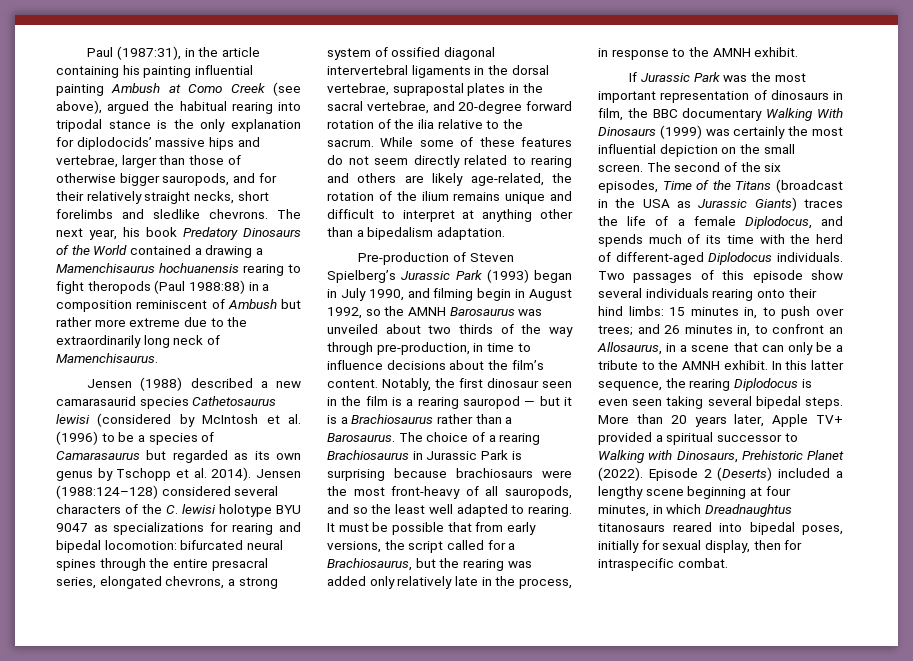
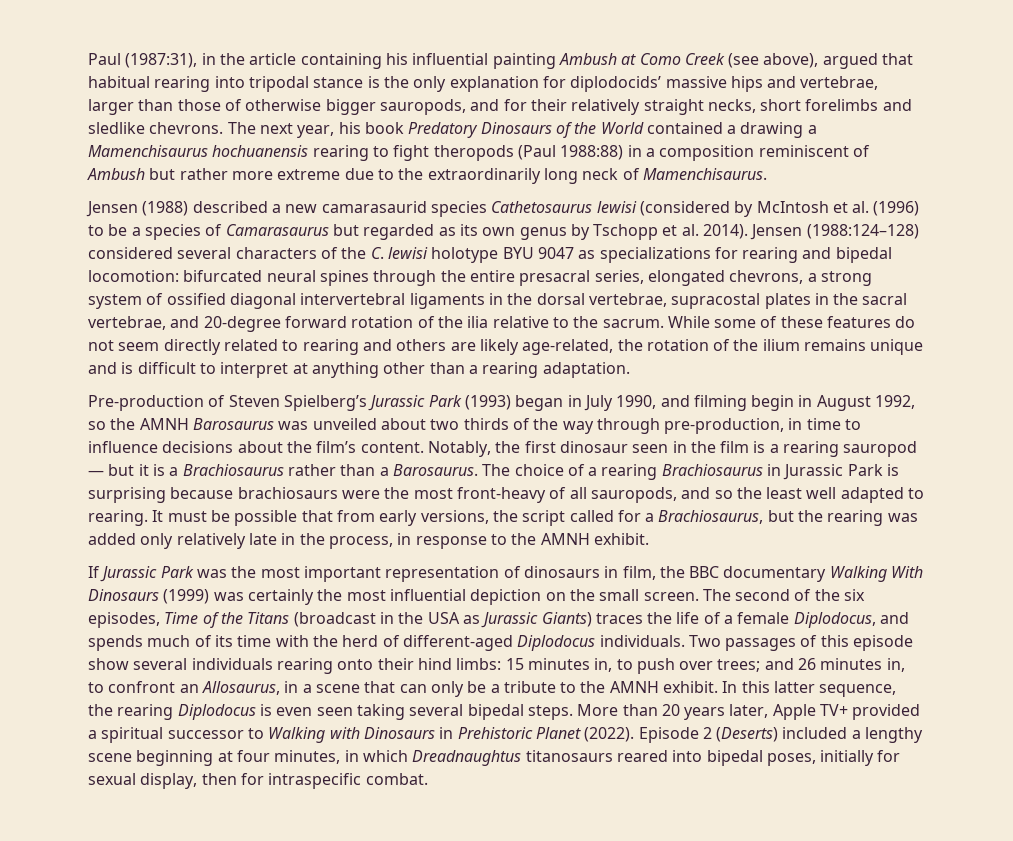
- Paul (1987:31), in the article containing his painting influential painting Ambush at Como Creek (see above), argued the habitual rearing into tripodal stance is the only explanation for diplodocids’ massive hips and vertebrae, larger than those of otherwise bigger sauropods, and for their relatively straight necks, short forelimbs and sledlike chevrons.
+ Paul (1987:31), in the article containing his influential painting Ambush at Como Creek (see above), argued that habitual rearing into tripodal stance is the only explanation for diplodocids’ massive hips and vertebrae, larger than those of otherwise bigger sauropods, and for their relatively straight necks, short forelimbs and sledlike chevrons.
- Jensen (1988:124–128) considered several characters of the C. lewisi holotype BYU 9047 as specializations for rearing and bipedal locomotion: bifurcated neural spines through the entire presacral series, elongated chevrons, a strong system of ossified diagonal intervertebral ligaments in the dorsal vertebrae, suprapostal plates in the sacral vertebrae, and 20-degree forward rotation of the ilia relative to the sacrum.
+ Jensen (1988:124–128) considered several characters of the C. lewisi holotype BYU 9047 as specializations for rearing and bipedal locomotion: bifurcated neural spines through the entire presacral series, elongated chevrons, a strong system of ossified diagonal intervertebral ligaments in the dorsal vertebrae, supracostal plates in the sacral vertebrae, and 20-degree forward rotation of the ilia relative to the sacrum.
- While some of these features do not seem directly related to rearing and others are likely age-related, the rotation of the ilium remains unique and difficult to interpret at anything other than a bipedalism adaptation.
+ While some of these features do not seem directly related to rearing and others are likely age-related, the rotation of the ilium remains unique and is difficult to interpret at anything other than a rearing adaptation.
- More than 20 years later, Apple TV+ provided a spiritual successor to Walking with Dinosaurs, Prehistoric Planet (2022).
+ More than 20 years later, Apple TV+ provided a spiritual successor to Walking with Dinosaurs in Prehistoric Planet (2022).

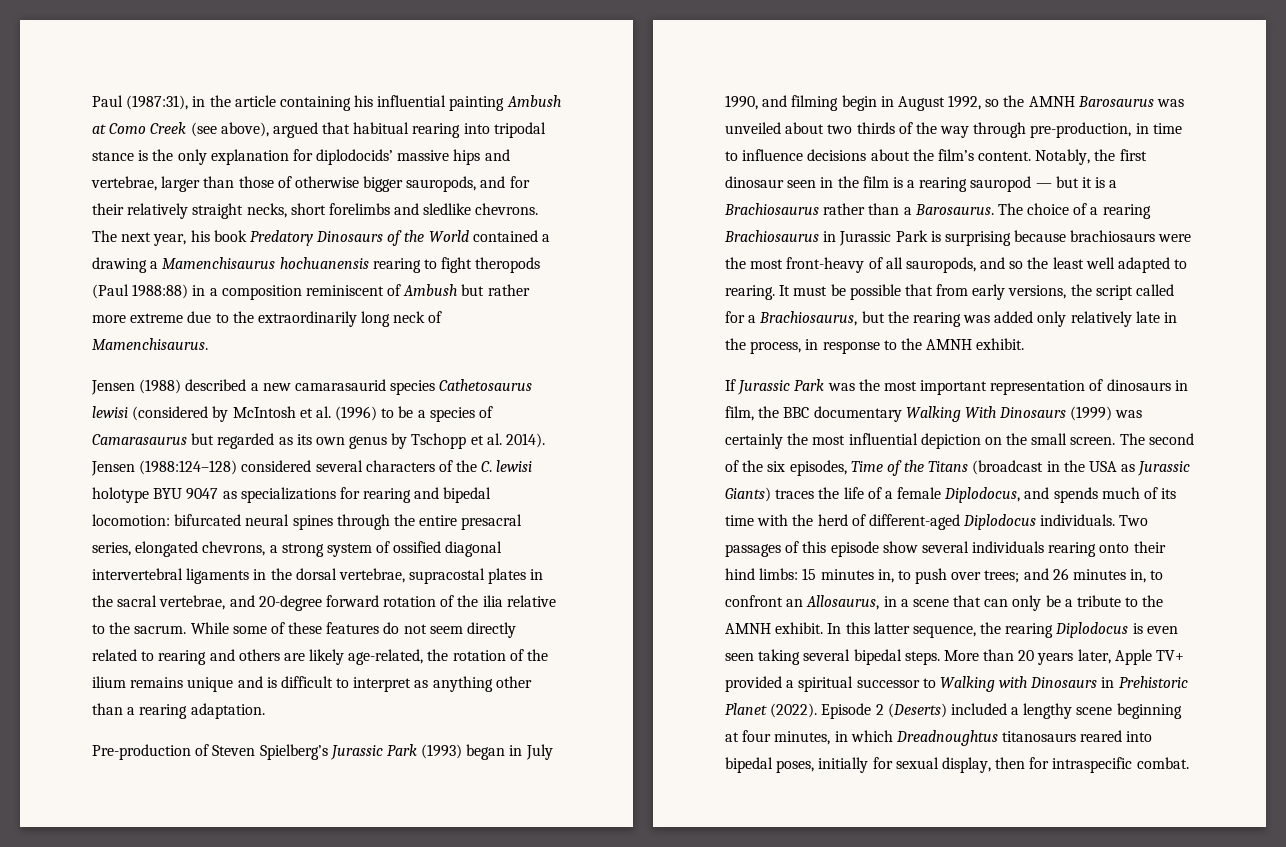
- While some of these features do not seem directly related to rearing and others are likely age-related, the rotation of the ilium remains unique and is difficult to interpret at anything other than a rearing adaptation.
+ While some of these features do not seem directly related to rearing and others are likely age-related, the rotation of the ilium remains unique and is difficult to interpret as anything other than a rearing adaptation.
- Episode 2 (Deserts) included a lengthy scene beginning at four minutes, in which Dreadnaughtus titanosaurs reared into bipedal poses, initially for sexual display, then for intraspecific combat.
+ Episode 2 (Deserts) included a lengthy scene beginning at four minutes, in which Dreadnoughtus titanosaurs reared into bipedal poses, initially for sexual display, then for intraspecific combat.

